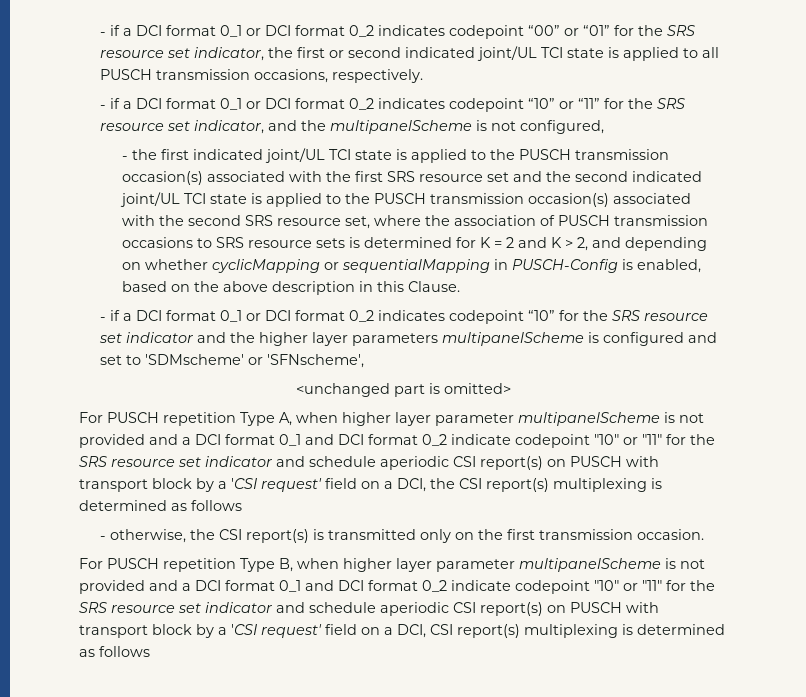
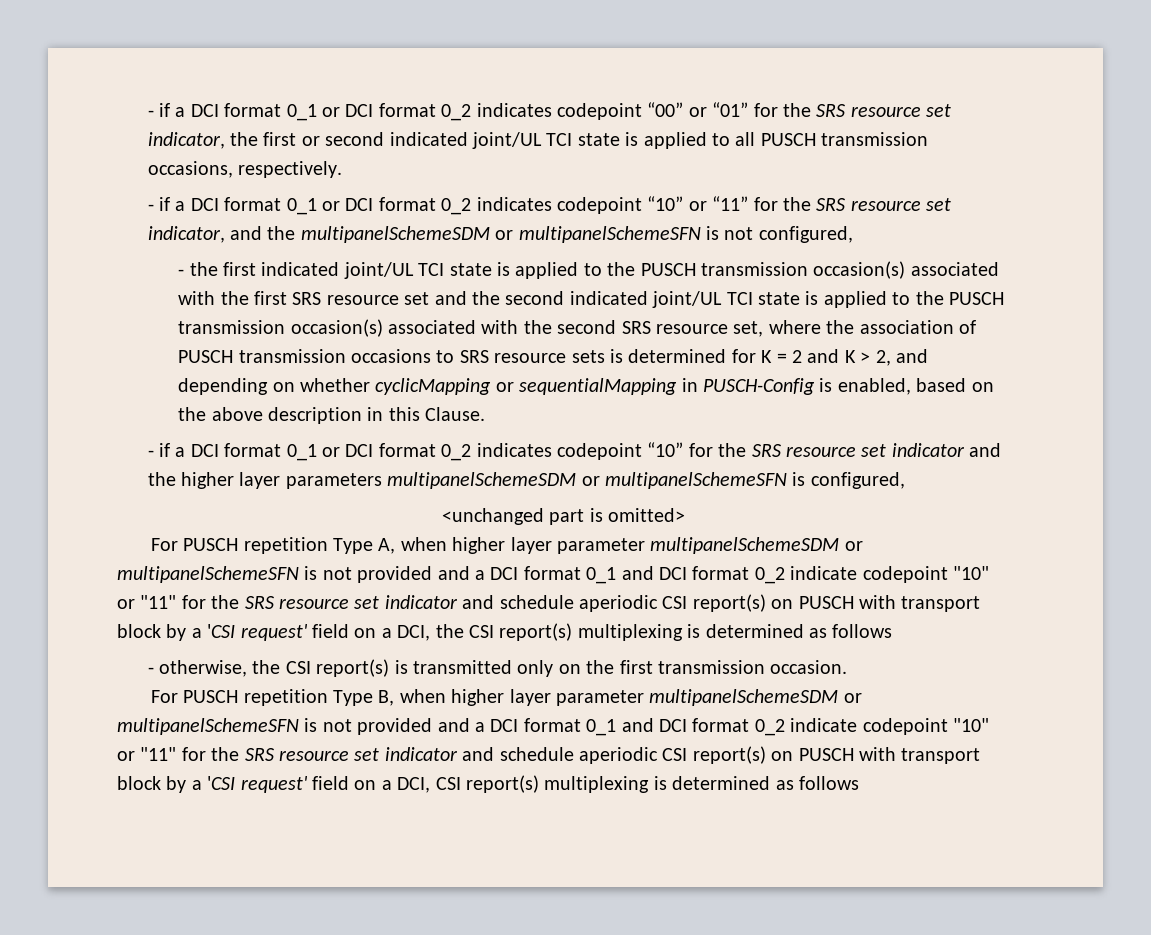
- - if a DCI format 0_1 or DCI format 0_2 indicates codepoint “10” or “11” for the SRS resource set indicator, and the multipanelScheme is not configured,
+ - if a DCI format 0_1 or DCI format 0_2 indicates codepoint “10” or “11” for the SRS resource set indicator, and the multipanelSchemeSDM or multipanelSchemeSFN is not configured,
- - if a DCI format 0_1 or DCI format 0_2 indicates codepoint “10” for the SRS resource set indicator and the higher layer parameters multipanelScheme is configured and set to 'SDMscheme' or 'SFNscheme',
+ - if a DCI format 0_1 or DCI format 0_2 indicates codepoint “10” for the SRS resource set indicator and the higher layer parameters multipanelSchemeSDM or multipanelSchemeSFN is configured,
- For PUSCH repetition Type A, when higher layer parameter multipanelScheme is not provided and a DCI format 0_1 and DCI format 0_2 indicate codepoint "10" or "11" for the SRS resource set indicator and schedule aperiodic CSI report(s) on PUSCH with transport block by a 'CSI request' field on a DCI, the CSI report(s) multiplexing is determined as follows
+ For PUSCH repetition Type A, when higher layer parameter multipanelSchemeSDM or multipanelSchemeSFN is not provided and a DCI format 0_1 and DCI format 0_2 indicate codepoint "10" or "11" for the SRS resource set indicator and schedule aperiodic CSI report(s) on PUSCH with transport block by a 'CSI request' field on a DCI, the CSI report(s) multiplexing is determined as follows
- For PUSCH repetition Type B, when higher layer parameter multipanelScheme is not provided and a DCI format 0_1 and DCI format 0_2 indicate codepoint "10" or "11" for the SRS resource set indicator and schedule aperiodic CSI report(s) on PUSCH with transport block by a 'CSI request' field on a DCI, CSI report(s) multiplexing is determined as follows
+ For PUSCH repetition Type B, when higher layer parameter multipanelSchemeSDM or multipanelSchemeSFN is not provided and a DCI format 0_1 and DCI format 0_2 indicate codepoint "10" or "11" for the SRS resource set indicator and schedule aperiodic CSI report(s) on PUSCH with transport block by a 'CSI request' field on a DCI, CSI report(s) multiplexing is determined as follows

